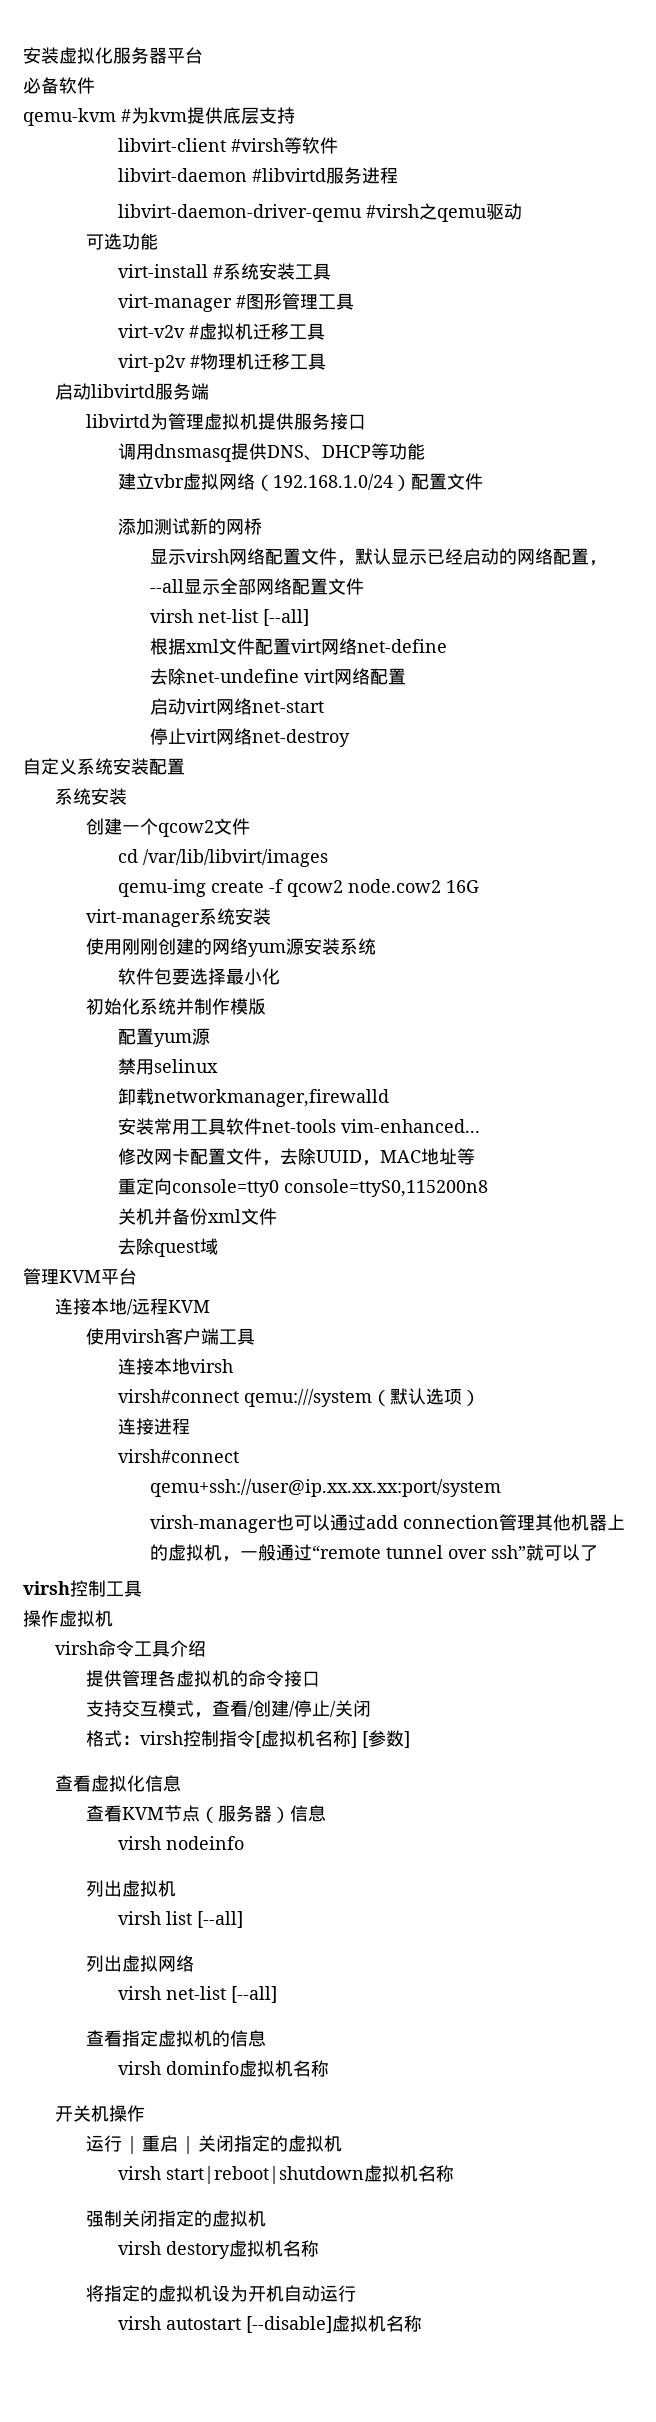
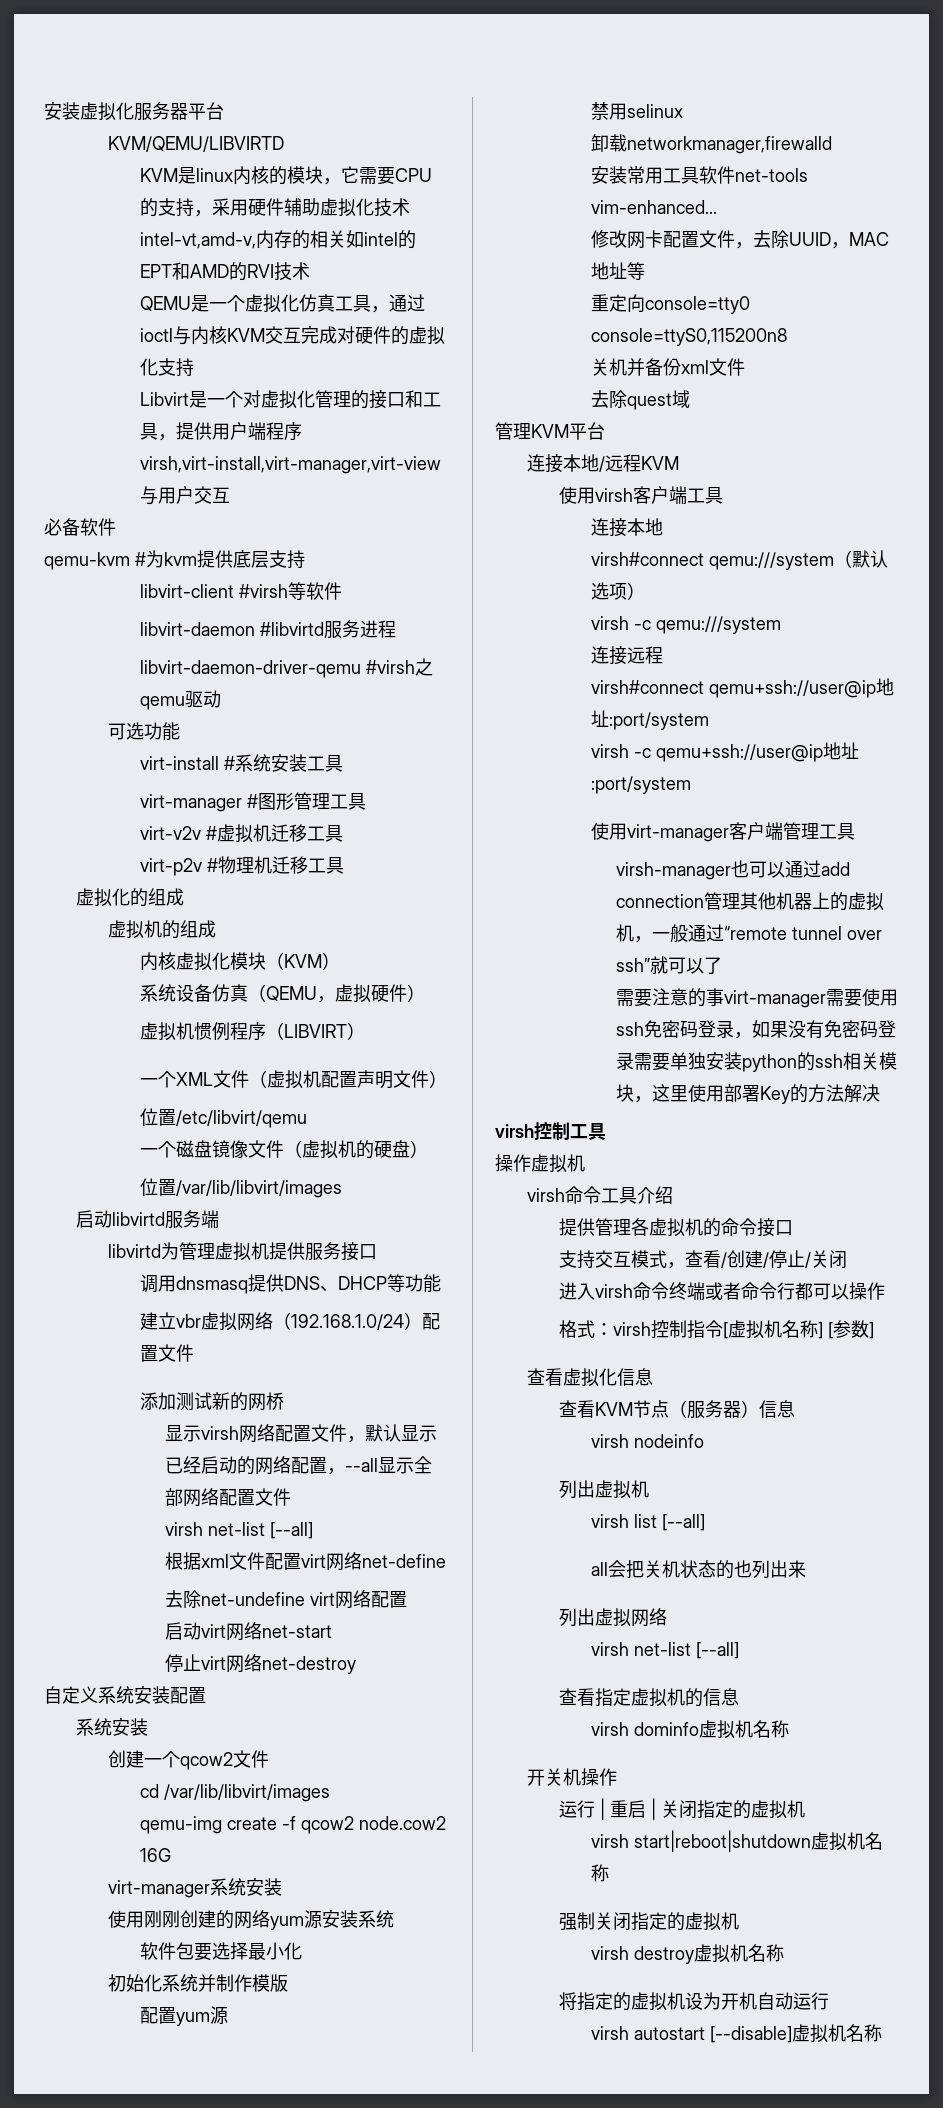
+ KVM/QEMU/LIBVIRTD
+ KVM是linux内核的模块，它需要CPU的支持，采用硬件辅助虚拟化技术intel-vt,amd-v,内存的相关如intel的EPT和AMD的RVI技术
+ QEMU是一个虚拟化仿真工具，通过ioctl与内核KVM交互完成对硬件的虚拟化支持
+ Libvirt是一个对虚拟化管理的接口和工具，提供用户端程序virsh,virt-install,virt-manager,virt-view与用户交互
+ 虚拟化的组成
+ 虚拟机的组成
+ 内核虚拟化模块（KVM）
+ 系统设备仿真（QEMU，虚拟硬件）
+ 虚拟机惯例程序（LIBVIRT）
+ 一个XML文件（虚拟机配置声明文件）
+ 位置/etc/libvirt/qemu
+ 一个磁盘镜像文件（虚拟机的硬盘）
+ 位置/var/lib/libvirt/images
  使用virsh客户端工具
- 连接本地virsh
+ 连接本地
- 连接进程
- virsh#connect
- qemu+ssh://user@ip.xx.xx.xx:port/system
+ virsh -c qemu:///system
+ 连接远程
+ virsh#connect qemu+ssh://user@ip地址:port/system
+ virsh -c qemu+ssh://user@ip地址:port/system
+ 使用virt-manager客户端管理工具
+ 需要注意的事virt-manager需要使用ssh免密码登录，如果没有免密码登录需要单独安装python的ssh相关模块，这里使用部署Key的方法解决
+ 进入virsh命令终端或者命令行都可以操作
+ all会把关机状态的也列出来
- virsh destory虚拟机名称
+ virsh destroy虚拟机名称

